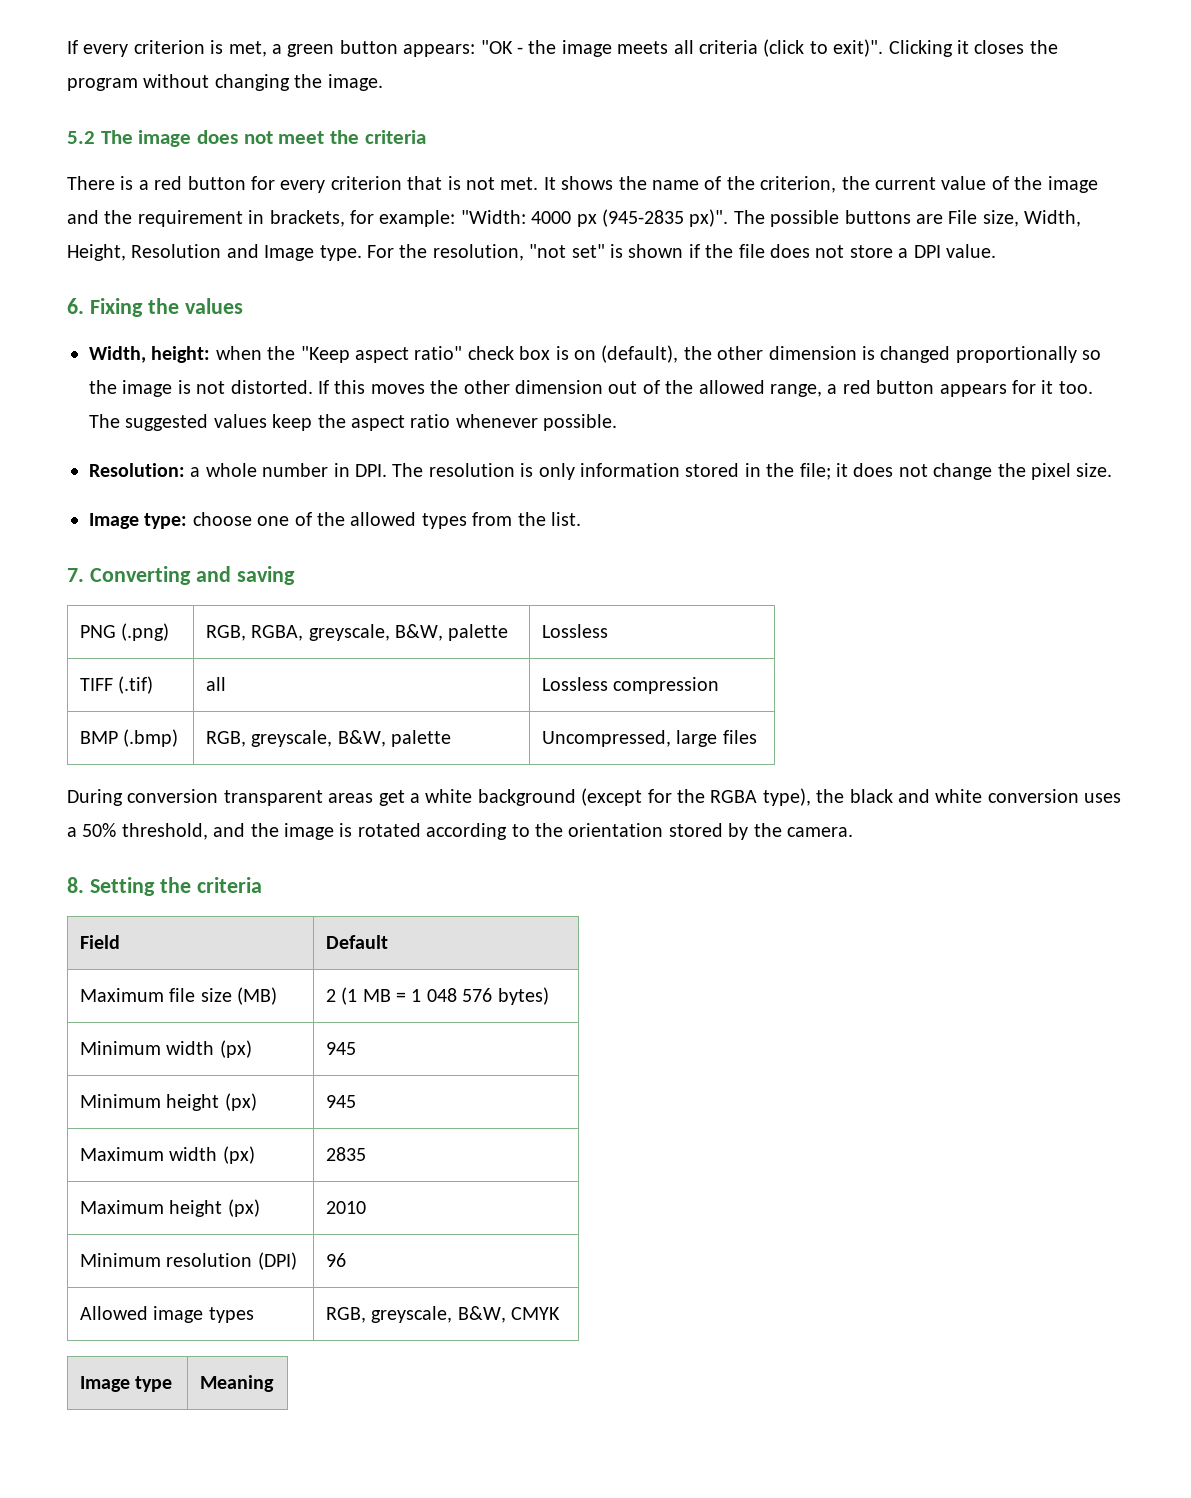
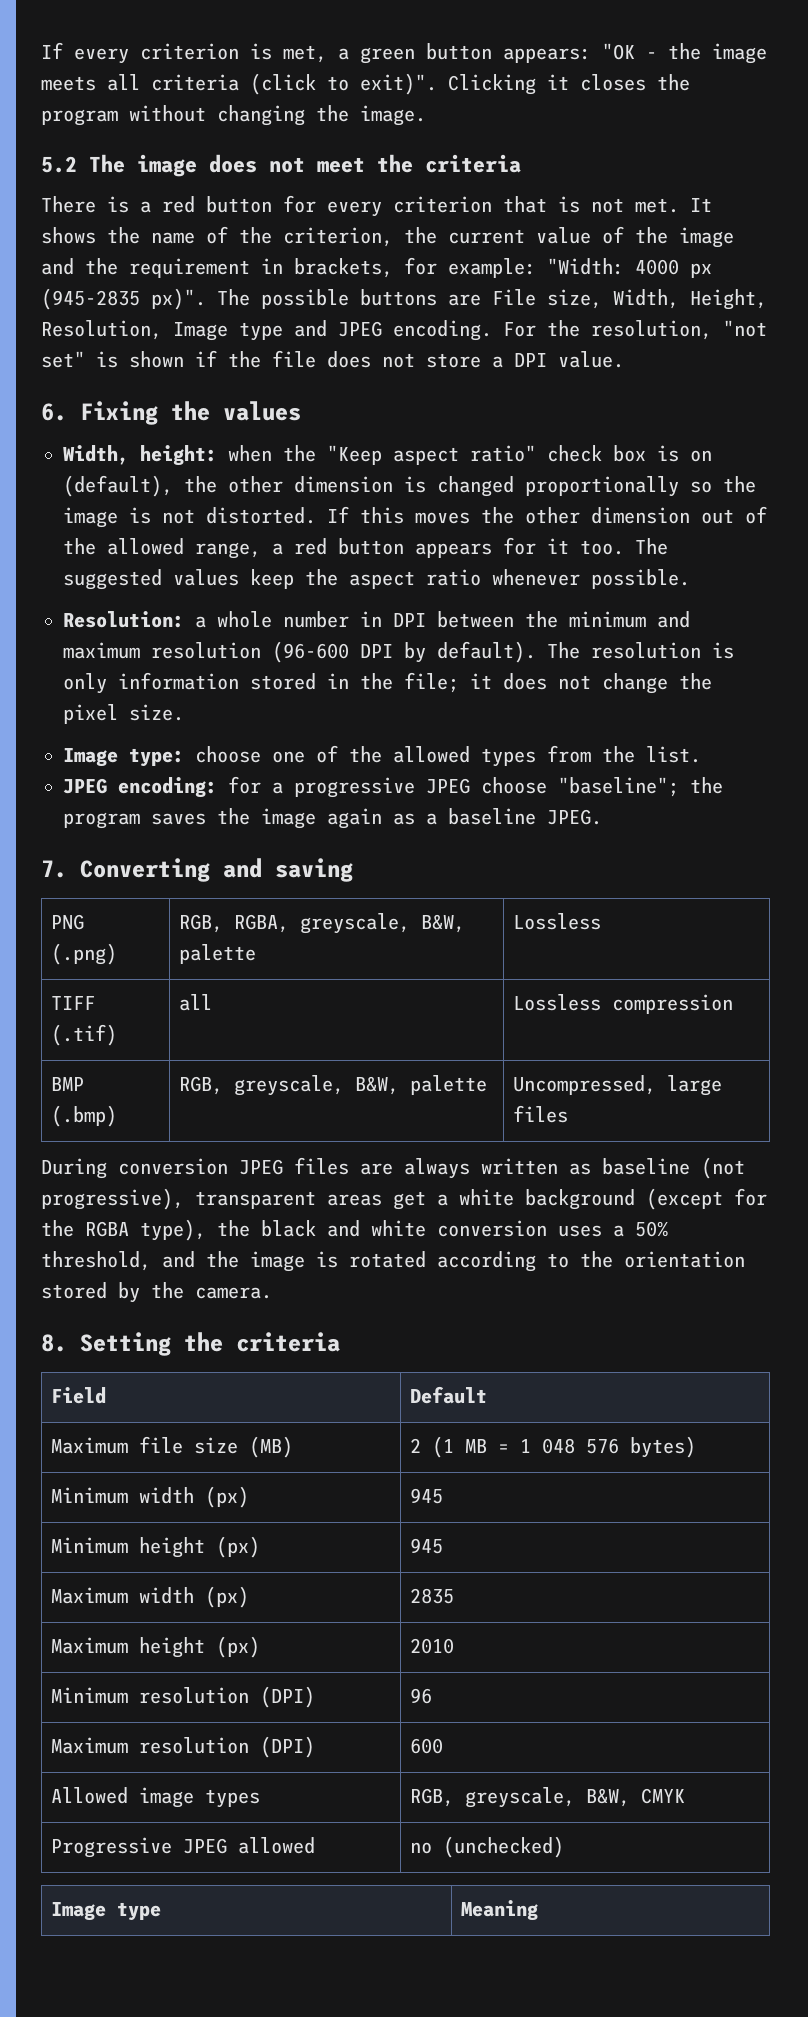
- The possible buttons are File size, Width, Height, Resolution and Image type.
+ The possible buttons are File size, Width, Height, Resolution, Image type and JPEG encoding.
- Resolution: a whole number in DPI. The resolution is only information stored in the file; it does not change the pixel size.
+ Resolution: a whole number in DPI between the minimum and maximum resolution (96-600 DPI by default). The resolution is only information stored in the file; it does not change the pixel size.
+ JPEG encoding: for a progressive JPEG choose "baseline"; the program saves the image again as a baseline JPEG.
- During conversion transparent areas get a white background (except for the RGBA type), the black and white conversion uses a 50% threshold, and the image is rotated according to the orientation stored by the camera.
+ During conversion JPEG files are always written as baseline (not progressive), transparent areas get a white background (except for the RGBA type), the black and white conversion uses a 50% threshold, and the image is rotated according to the orientation stored by the camera.
+ Maximum resolution (DPI) | 600
+ Progressive JPEG allowed | no (unchecked)

